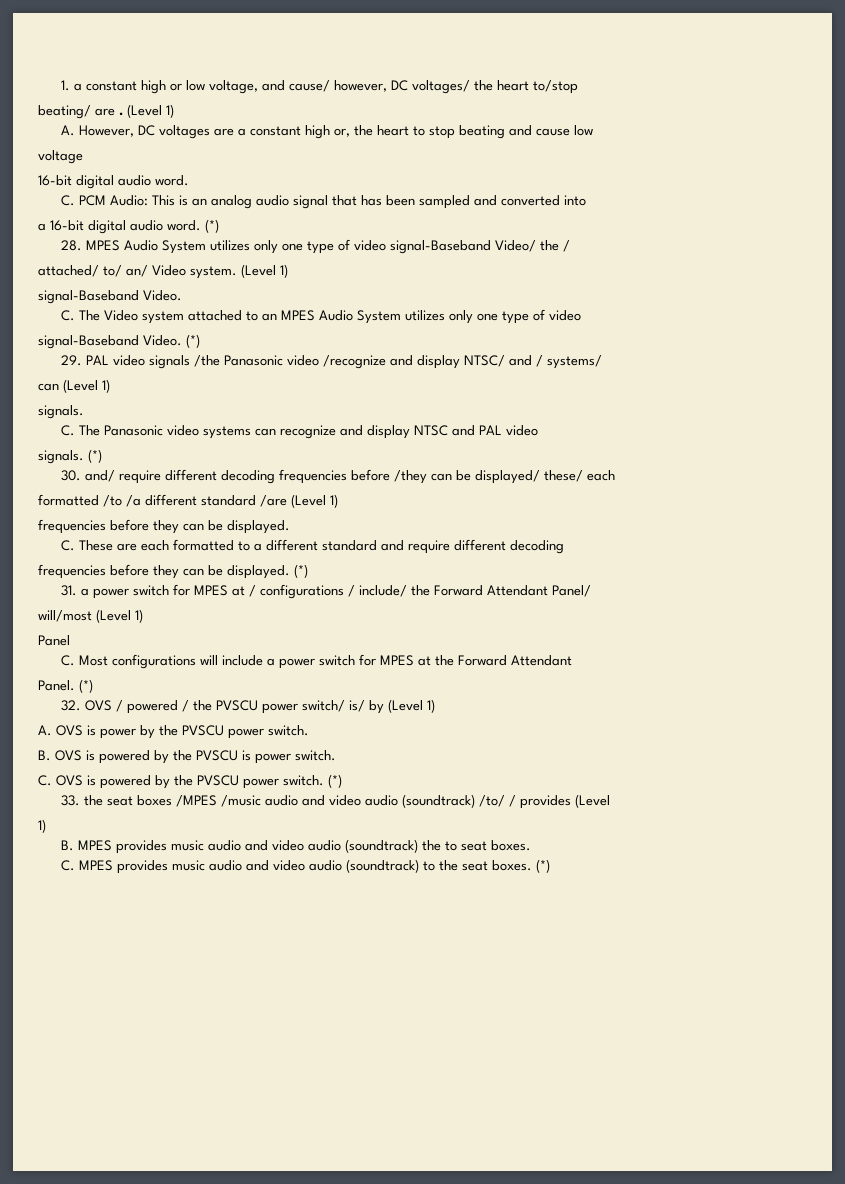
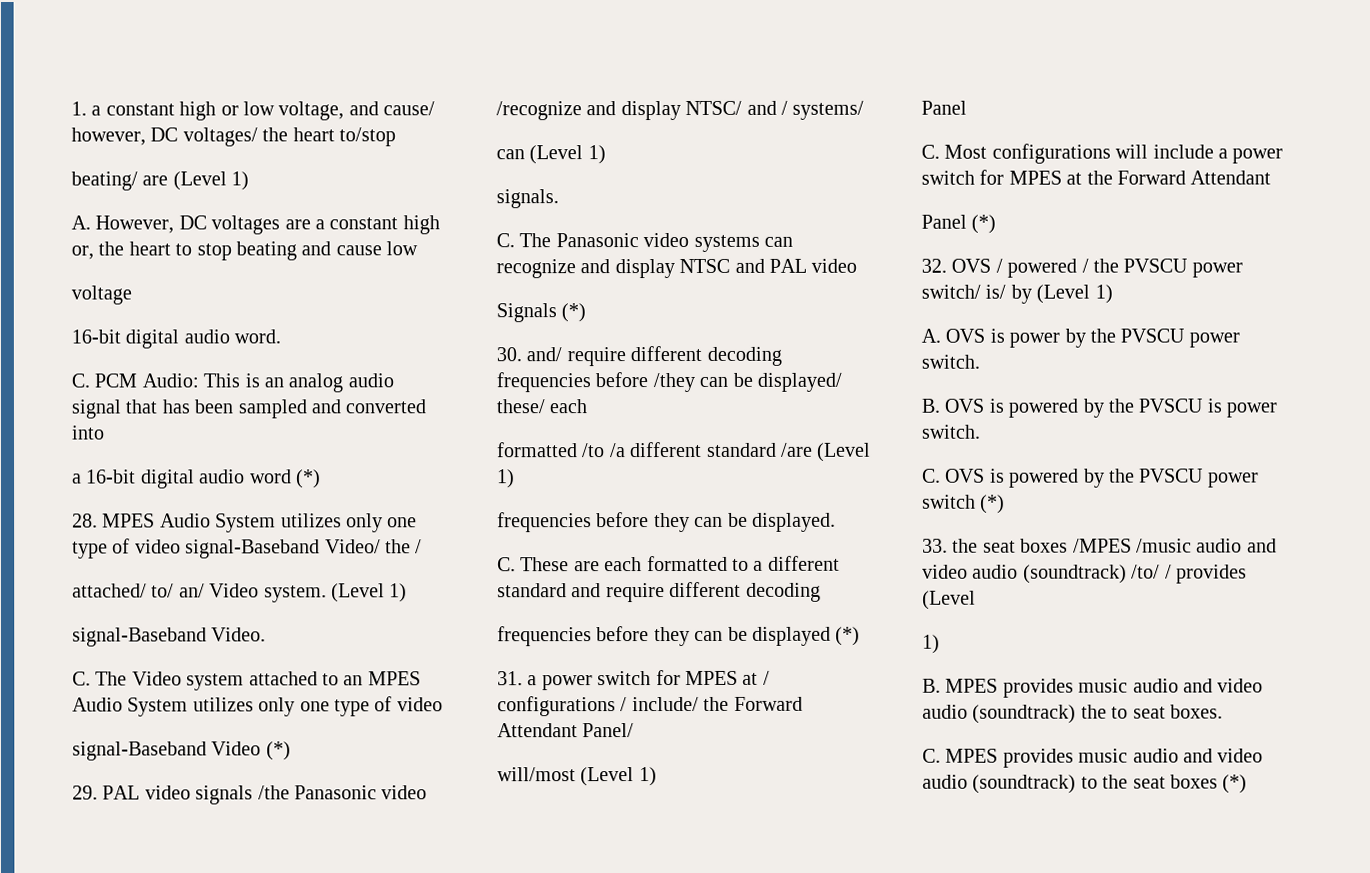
- beating/ are . (Level 1)
+ beating/ are (Level 1)
- a 16-bit digital audio word. (*)
+ a 16-bit digital audio word (*)
- signal-Baseband Video. (*)
+ signal-Baseband Video (*)
- signals. (*)
+ Signals (*)
- frequencies before they can be displayed. (*)
+ frequencies before they can be displayed (*)
- Panel. (*)
+ Panel (*)
- C. OVS is powered by the PVSCU power switch. (*)
+ C. OVS is powered by the PVSCU power switch (*)
- C. MPES provides music audio and video audio (soundtrack) to the seat boxes. (*)
+ C. MPES provides music audio and video audio (soundtrack) to the seat boxes (*)

